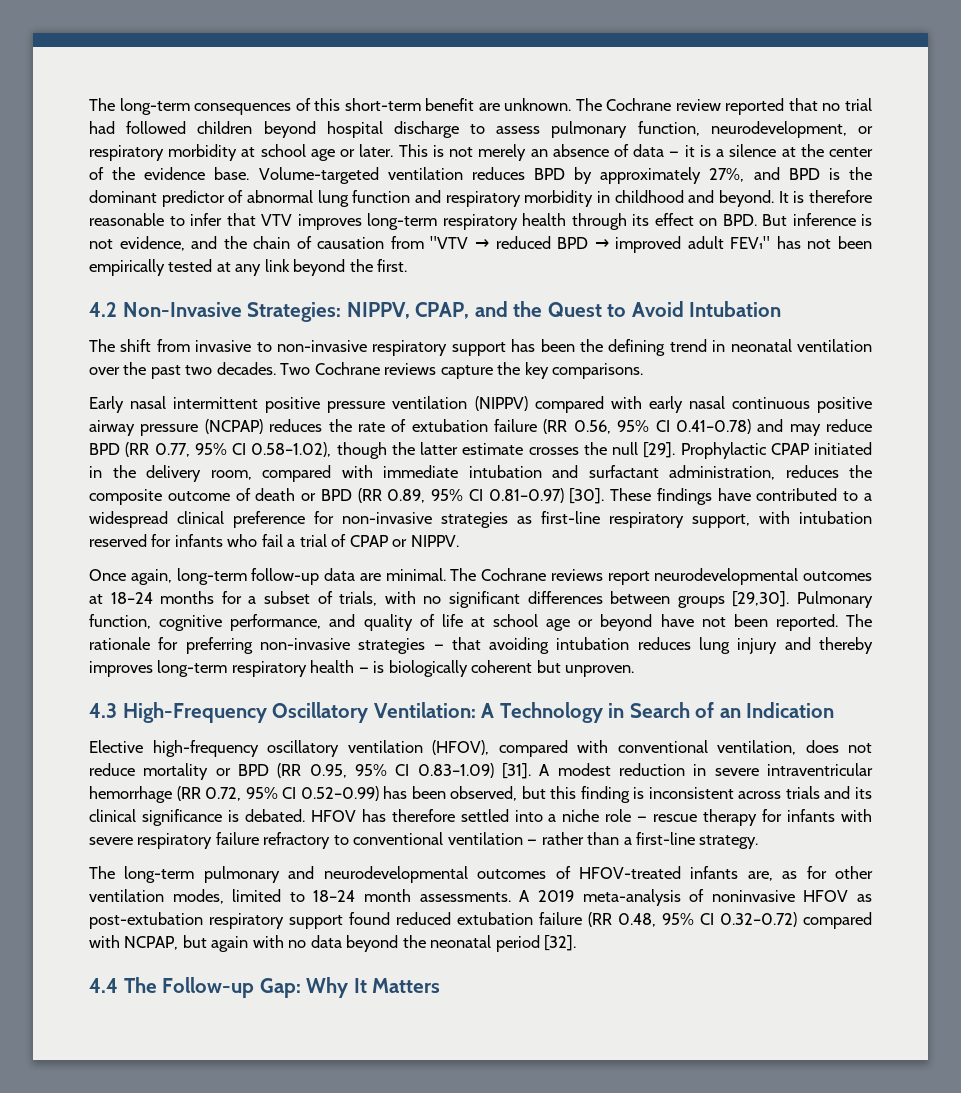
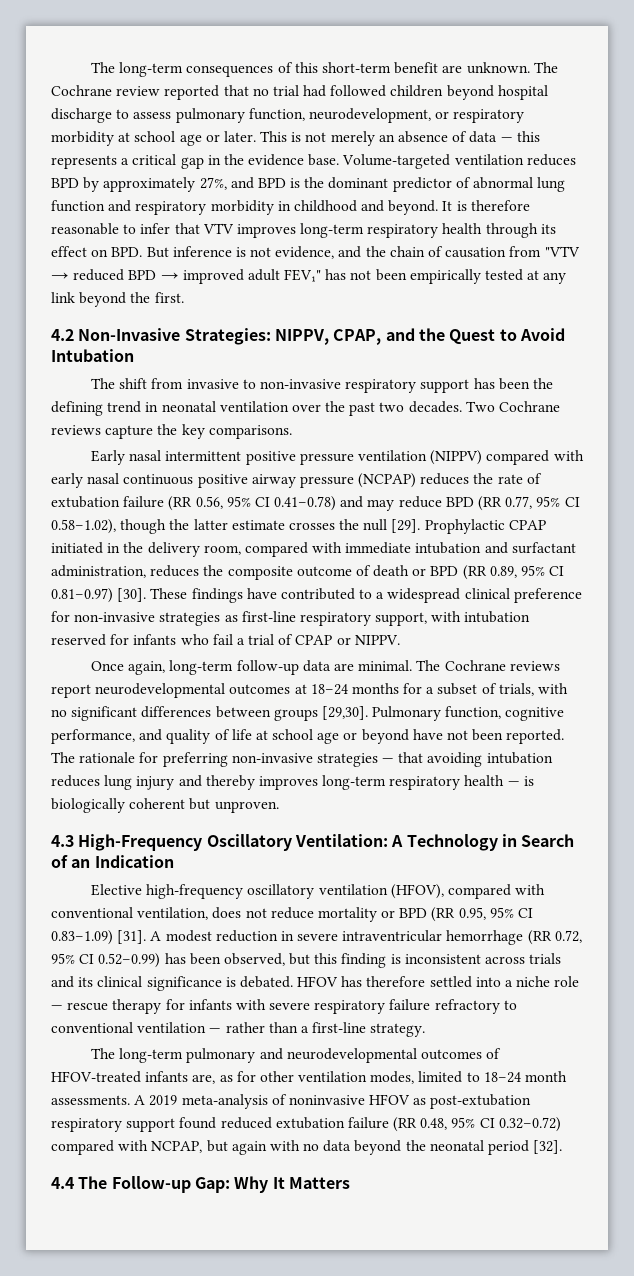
- This is not merely an absence of data — it is a silence at the center of the evidence base.
+ This is not merely an absence of data — this represents a critical gap in the evidence base.

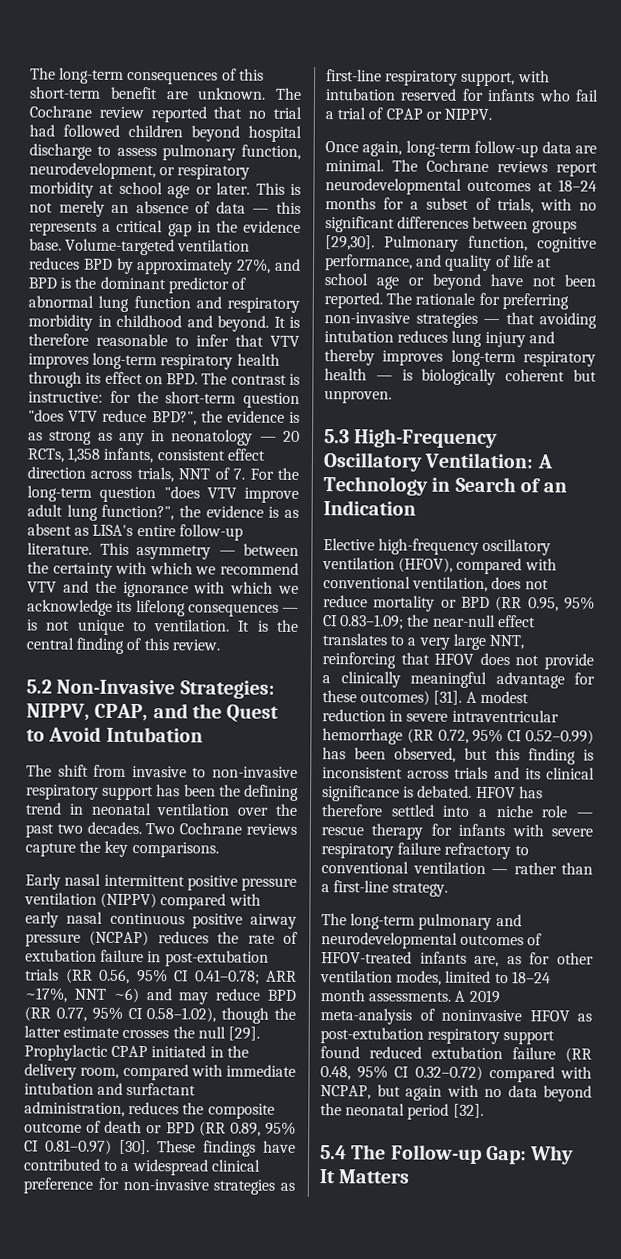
- It is therefore reasonable to infer that VTV improves long-term respiratory health through its effect on BPD. But inference is not evidence, and the chain of causation from "VTV → reduced BPD → improved adult FEV₁" has not been empirically tested at any link beyond the first.
- 4.2 Non-Invasive Strategies: NIPPV, CPAP, and the Quest to Avoid Intubation
+ It is therefore reasonable to infer that VTV improves long-term respiratory health through its effect on BPD. The contrast is instructive: for the short-term question "does VTV reduce BPD?", the evidence is as strong as any in neonatology — 20 RCTs, 1,358 infants, consistent effect direction across trials, NNT of 7. For the long-term question "does VTV improve adult lung function?", the evidence is as absent as LISA's entire follow-up literature. This asymmetry — between the certainty with which we recommend VTV and the ignorance with which we acknowledge its lifelong consequences — is not unique to ventilation. It is the central finding of this review.
+ 5.2 Non-Invasive Strategies: NIPPV, CPAP, and the Quest to Avoid Intubation
- Early nasal intermittent positive pressure ventilation (NIPPV) compared with early nasal continuous positive airway pressure (NCPAP) reduces the rate of extubation failure (RR 0.56, 95% CI 0.41–0.78) and may reduce BPD (RR 0.77, 95% CI 0.58–1.02), though the latter estimate crosses the null [29].
+ Early nasal intermittent positive pressure ventilation (NIPPV) compared with early nasal continuous positive airway pressure (NCPAP) reduces the rate of extubation failure in post-extubation trials (RR 0.56, 95% CI 0.41–0.78; ARR ~17%, NNT ~6) and may reduce BPD (RR 0.77, 95% CI 0.58–1.02), though the latter estimate crosses the null [29].
- 4.3 High-Frequency Oscillatory Ventilation: A Technology in Search of an Indication
+ 5.3 High-Frequency Oscillatory Ventilation: A Technology in Search of an Indication
- Elective high-frequency oscillatory ventilation (HFOV), compared with conventional ventilation, does not reduce mortality or BPD (RR 0.95, 95% CI 0.83–1.09) [31].
+ Elective high-frequency oscillatory ventilation (HFOV), compared with conventional ventilation, does not reduce mortality or BPD (RR 0.95, 95% CI 0.83–1.09; the near-null effect translates to a very large NNT, reinforcing that HFOV does not provide a clinically meaningful advantage for these outcomes) [31].
- 4.4 The Follow-up Gap: Why It Matters
+ 5.4 The Follow-up Gap: Why It Matters

